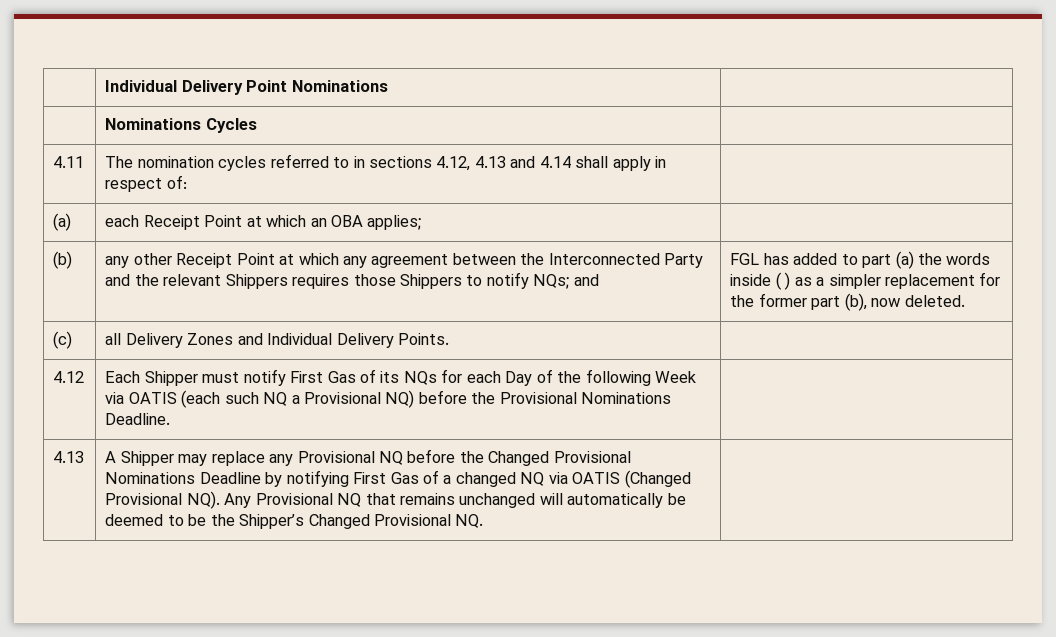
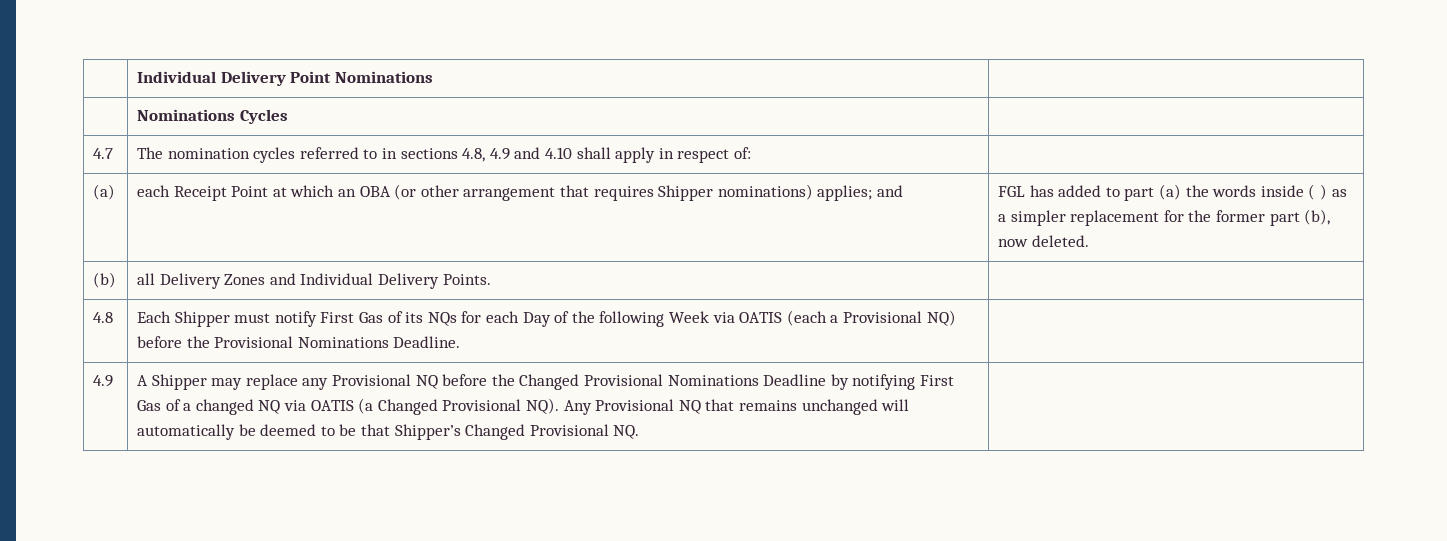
- 4.11 | The nomination cycles referred to in sections 4.12, 4.13 and 4.14 shall apply in respect of: |
+ 4.7 | The nomination cycles referred to in sections 4.8, 4.9 and 4.10 shall apply in respect of: |
- (a) | each Receipt Point at which an OBA applies; |
- (b) | any other Receipt Point at which any agreement between the Interconnected Party and the relevant Shippers requires those Shippers to notify NQs; and | FGL has added to part (a) the words inside ( ) as a simpler replacement for the former part (b), now deleted.
+ (a) | each Receipt Point at which an OBA (or other arrangement that requires Shipper nominations) applies; and | FGL has added to part (a) the words inside ( ) as a simpler replacement for the former part (b), now deleted.
- (c) | all Delivery Zones and Individual Delivery Points. |
+ (b) | all Delivery Zones and Individual Delivery Points. |
- 4.12 | Each Shipper must notify First Gas of its NQs for each Day of the following Week via OATIS (each such NQ a Provisional NQ) before the Provisional Nominations Deadline. |
- 4.13
+ 4.8 | Each Shipper must notify First Gas of its NQs for each Day of the following Week via OATIS (each a Provisional NQ) before the Provisional Nominations Deadline. |
+ 4.9
- A Shipper may replace any Provisional NQ before the Changed Provisional Nominations Deadline by notifying First Gas of a changed NQ via OATIS (Changed Provisional NQ). Any Provisional NQ that remains unchanged will automatically be deemed to be the Shipper’s Changed Provisional NQ.
+ A Shipper may replace any Provisional NQ before the Changed Provisional Nominations Deadline by notifying First Gas of a changed NQ via OATIS (a Changed Provisional NQ). Any Provisional NQ that remains unchanged will automatically be deemed to be that Shipper’s Changed Provisional NQ.

